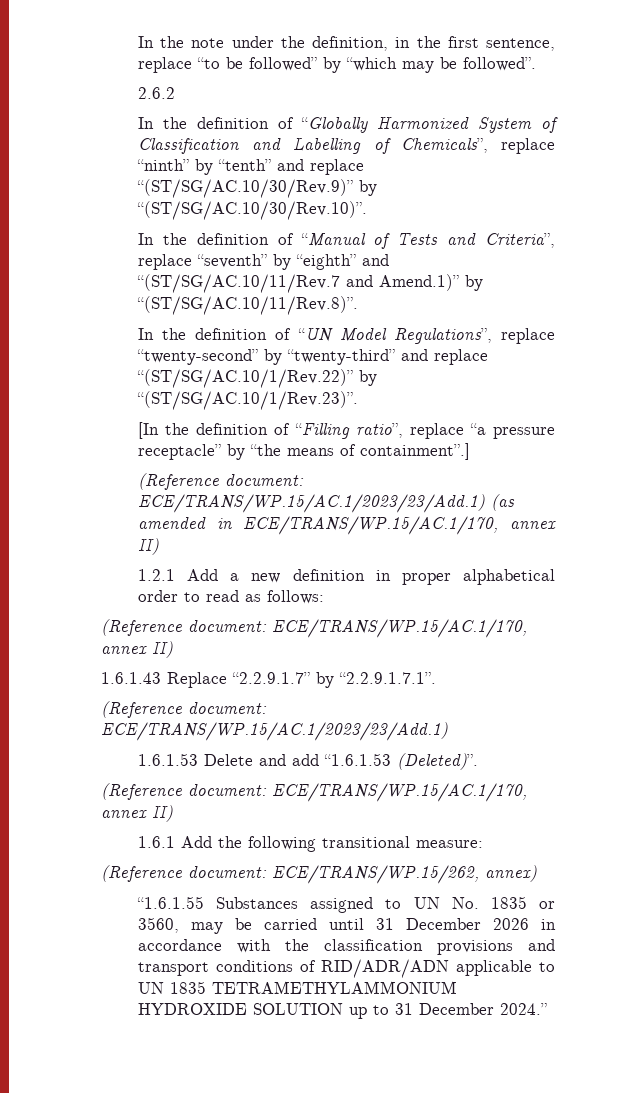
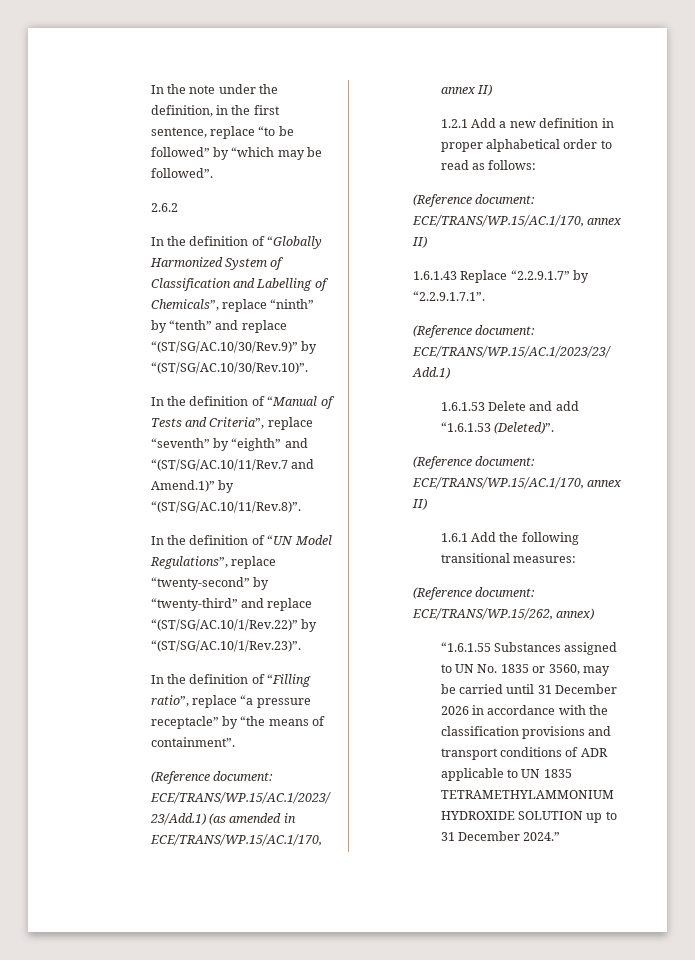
- [In the definition of “Filling ratio”, replace “a pressure receptacle” by “the means of containment”.]
+ In the definition of “Filling ratio”, replace “a pressure receptacle” by “the means of containment”.
- 1.6.1 Add the following transitional measure:
+ 1.6.1 Add the following transitional measures:
- “1.6.1.55 Substances assigned to UN No. 1835 or 3560, may be carried until 31 December 2026 in accordance with the classification provisions and transport conditions of RID/ADR/ADN applicable to UN 1835 TETRAMETHYLAMMONIUM HYDROXIDE SOLUTION up to 31 December 2024.”
+ “1.6.1.55 Substances assigned to UN No. 1835 or 3560, may be carried until 31 December 2026 in accordance with the classification provisions and transport conditions of ADR applicable to UN 1835 TETRAMETHYLAMMONIUM HYDROXIDE SOLUTION up to 31 December 2024.”

